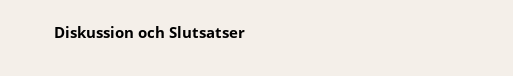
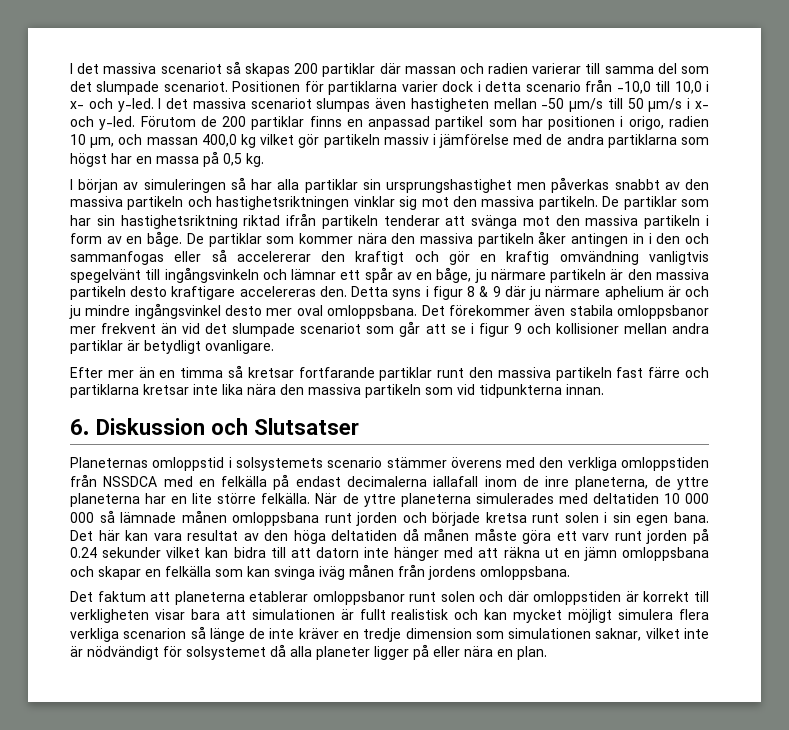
- Diskussion och Slutsatser
+ I det massiva scenariot så skapas 200 partiklar där massan och radien varierar till samma del som det slumpade scenariot. Positionen för partiklarna varier dock i detta scenario från -10,0 till 10,0 i x- och y-led. I det massiva scenariot slumpas även hastigheten mellan -50 µm/s till 50 µm/s i x- och y-led. Förutom de 200 partiklar finns en anpassad partikel som har positionen i origo, radien 10 µm, och massan 400,0 kg vilket gör partikeln massiv i jämförelse med de andra partiklarna som högst har en massa på 0,5 kg.
+ I början av simuleringen så har alla partiklar sin ursprungshastighet men påverkas snabbt av den massiva partikeln och hastighetsriktningen vinklar sig mot den massiva partikeln. De partiklar som har sin hastighetsriktning riktad ifrån partikeln tenderar att svänga mot den massiva partikeln i form av en båge. De partiklar som kommer nära den massiva partikeln åker antingen in i den och sammanfogas eller så accelererar den kraftigt och gör en kraftig omvändning vanligtvis spegelvänt till ingångsvinkeln och lämnar ett spår av en båge, ju närmare partikeln är den massiva partikeln desto kraftigare accelereras den. Detta syns i figur 8 & 9 där ju närmare aphelium är och ju mindre ingångsvinkel desto mer oval omloppsbana. Det förekommer även stabila omloppsbanor mer frekvent än vid det slumpade scenariot som går att se i figur 9 och kollisioner mellan andra partiklar är betydligt ovanligare.
+ Efter mer än en timma så kretsar fortfarande partiklar runt den massiva partikeln fast färre och partiklarna kretsar inte lika nära den massiva partikeln som vid tidpunkterna innan.
+ 6. Diskussion och Slutsatser
+ Planeternas omloppstid i solsystemets scenario stämmer överens med den verkliga omloppstiden från NSSDCA med en felkälla på endast decimalerna iallafall inom de inre planeterna, de yttre planeterna har en lite större felkälla. När de yttre planeterna simulerades med deltatiden 10 000 000 så lämnade månen omloppsbana runt jorden och började kretsa runt solen i sin egen bana. Det här kan vara resultat av den höga deltatiden då månen måste göra ett varv runt jorden på 0.24 sekunder vilket kan bidra till att datorn inte hänger med att räkna ut en jämn omloppsbana och skapar en felkälla som kan svinga iväg månen från jordens omloppsbana.
+ Det faktum att planeterna etablerar omloppsbanor runt solen och där omloppstiden är korrekt till verkligheten visar bara att simulationen är fullt realistisk och kan mycket möjligt simulera flera verkliga scenarion så länge de inte kräver en tredje dimension som simulationen saknar, vilket inte är nödvändigt för solsystemet då alla planeter ligger på eller nära en plan.

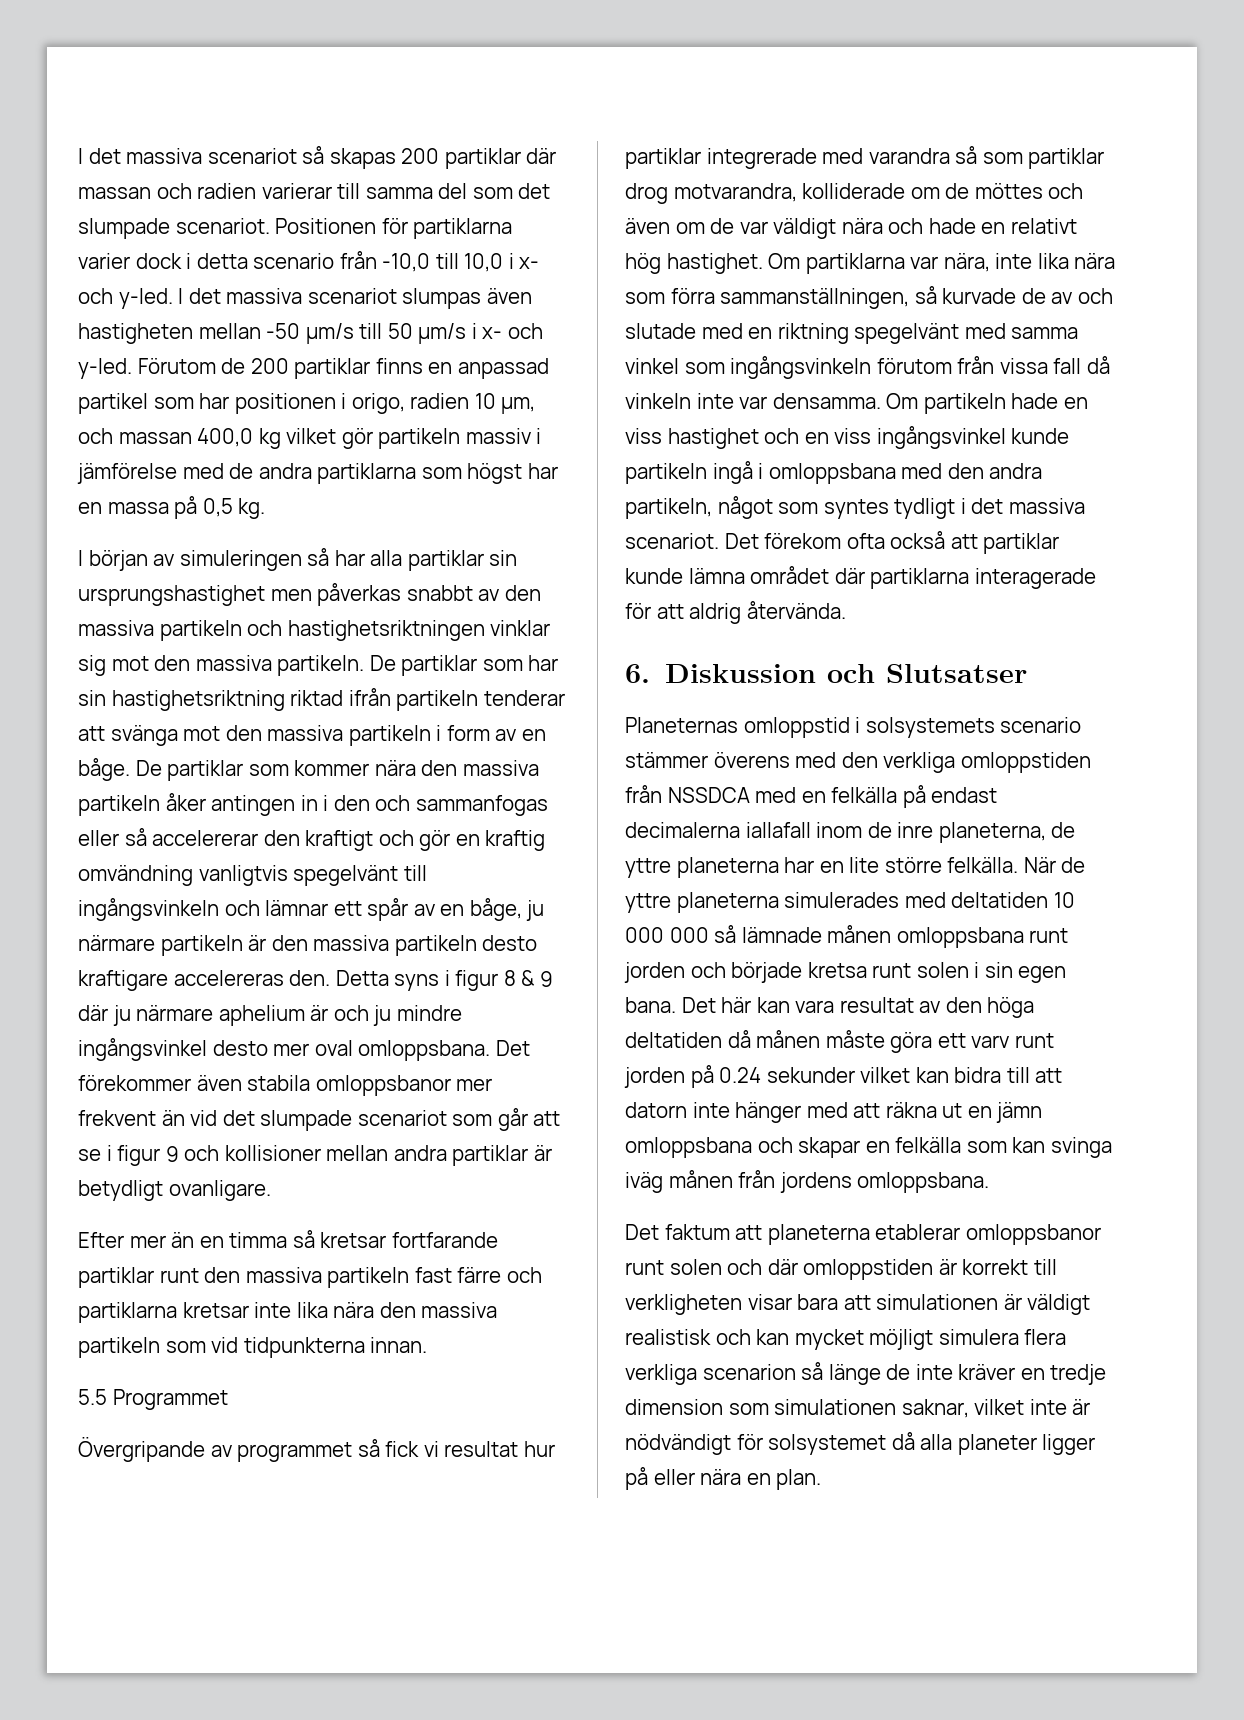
+ 5.5 Programmet
+ Övergripande av programmet så fick vi resultat hur partiklar integrerade med varandra så som partiklar drog motvarandra, kolliderade om de möttes och även om de var väldigt nära och hade en relativt hög hastighet. Om partiklarna var nära, inte lika nära som förra sammanställningen, så kurvade de av och slutade med en riktning spegelvänt med samma vinkel som ingångsvinkeln förutom från vissa fall då vinkeln inte var densamma. Om partikeln hade en viss hastighet och en viss ingångsvinkel kunde partikeln ingå i omloppsbana med den andra partikeln, något som syntes tydligt i det massiva scenariot. Det förekom ofta också att partiklar kunde lämna området där partiklarna interagerade för att aldrig återvända.
- Det faktum att planeterna etablerar omloppsbanor runt solen och där omloppstiden är korrekt till verkligheten visar bara att simulationen är fullt realistisk och kan mycket möjligt simulera flera verkliga scenarion så länge de inte kräver en tredje dimension som simulationen saknar, vilket inte är nödvändigt för solsystemet då alla planeter ligger på eller nära en plan.
+ Det faktum att planeterna etablerar omloppsbanor runt solen och där omloppstiden är korrekt till verkligheten visar bara att simulationen är väldigt realistisk och kan mycket möjligt simulera flera verkliga scenarion så länge de inte kräver en tredje dimension som simulationen saknar, vilket inte är nödvändigt för solsystemet då alla planeter ligger på eller nära en plan.

